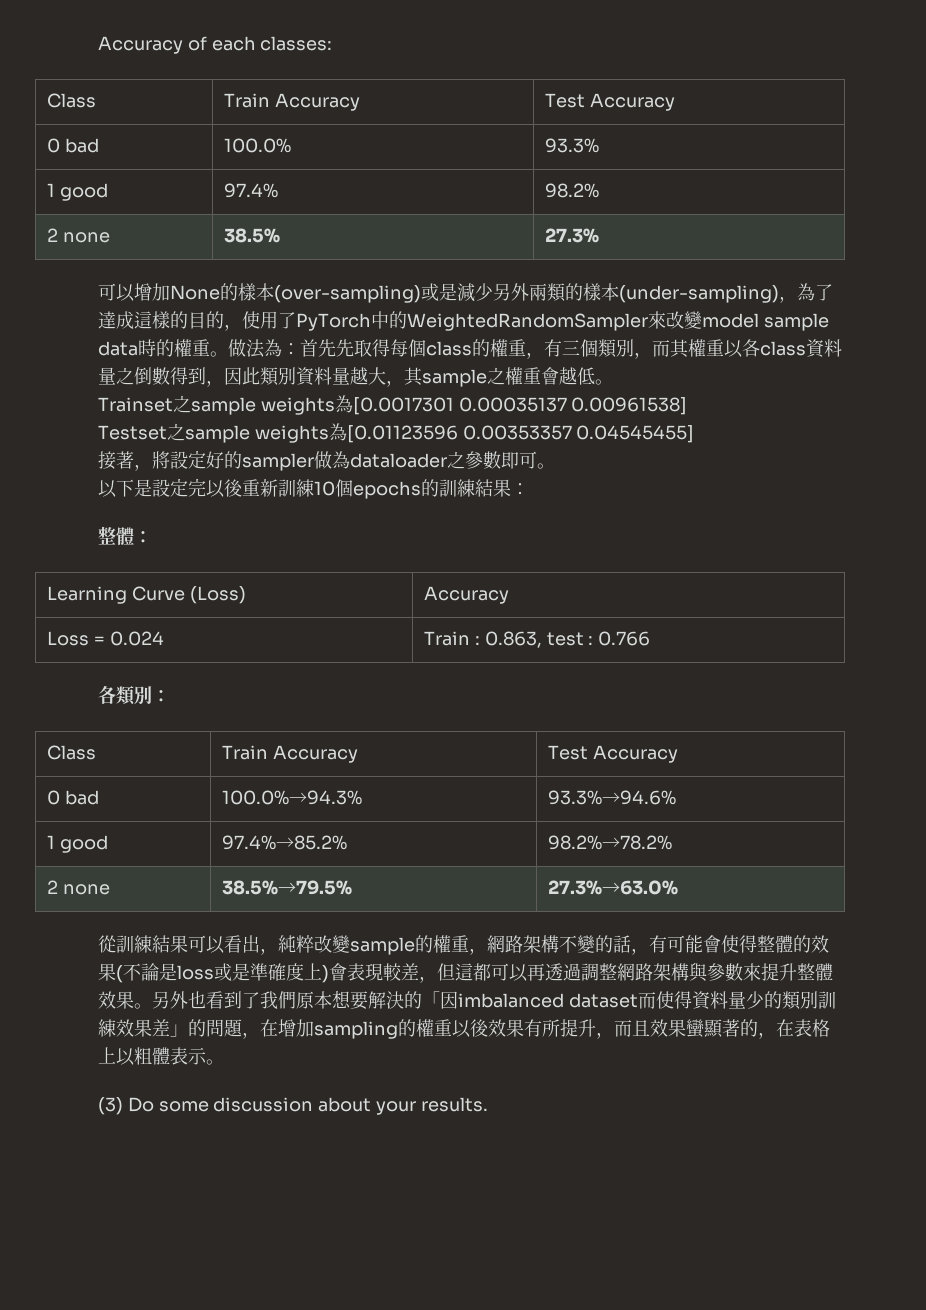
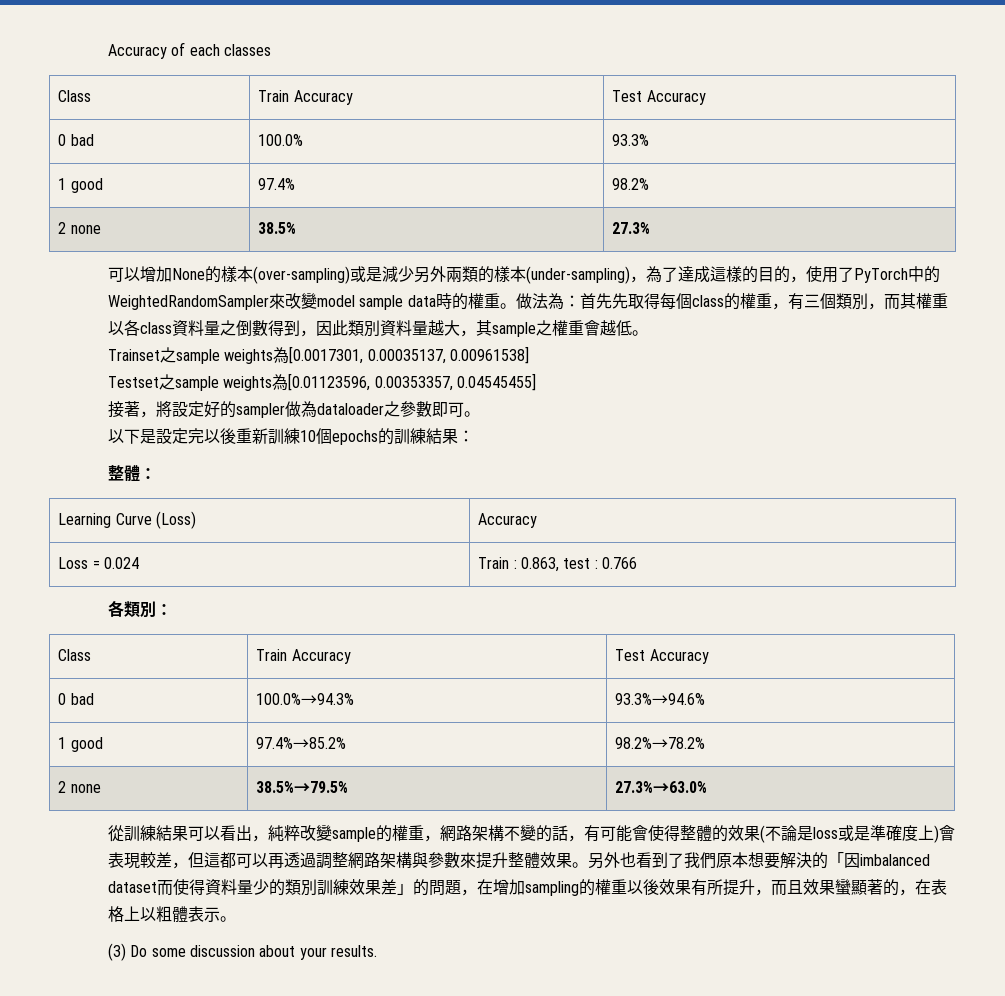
- Accuracy of each classes:
+ Accuracy of each classes
- Trainset之sample weights為[0.0017301 0.00035137 0.00961538]
+ Trainset之sample weights為[0.0017301, 0.00035137, 0.00961538]
- Testset之sample weights為[0.01123596 0.00353357 0.04545455]
+ Testset之sample weights為[0.01123596, 0.00353357, 0.04545455]

